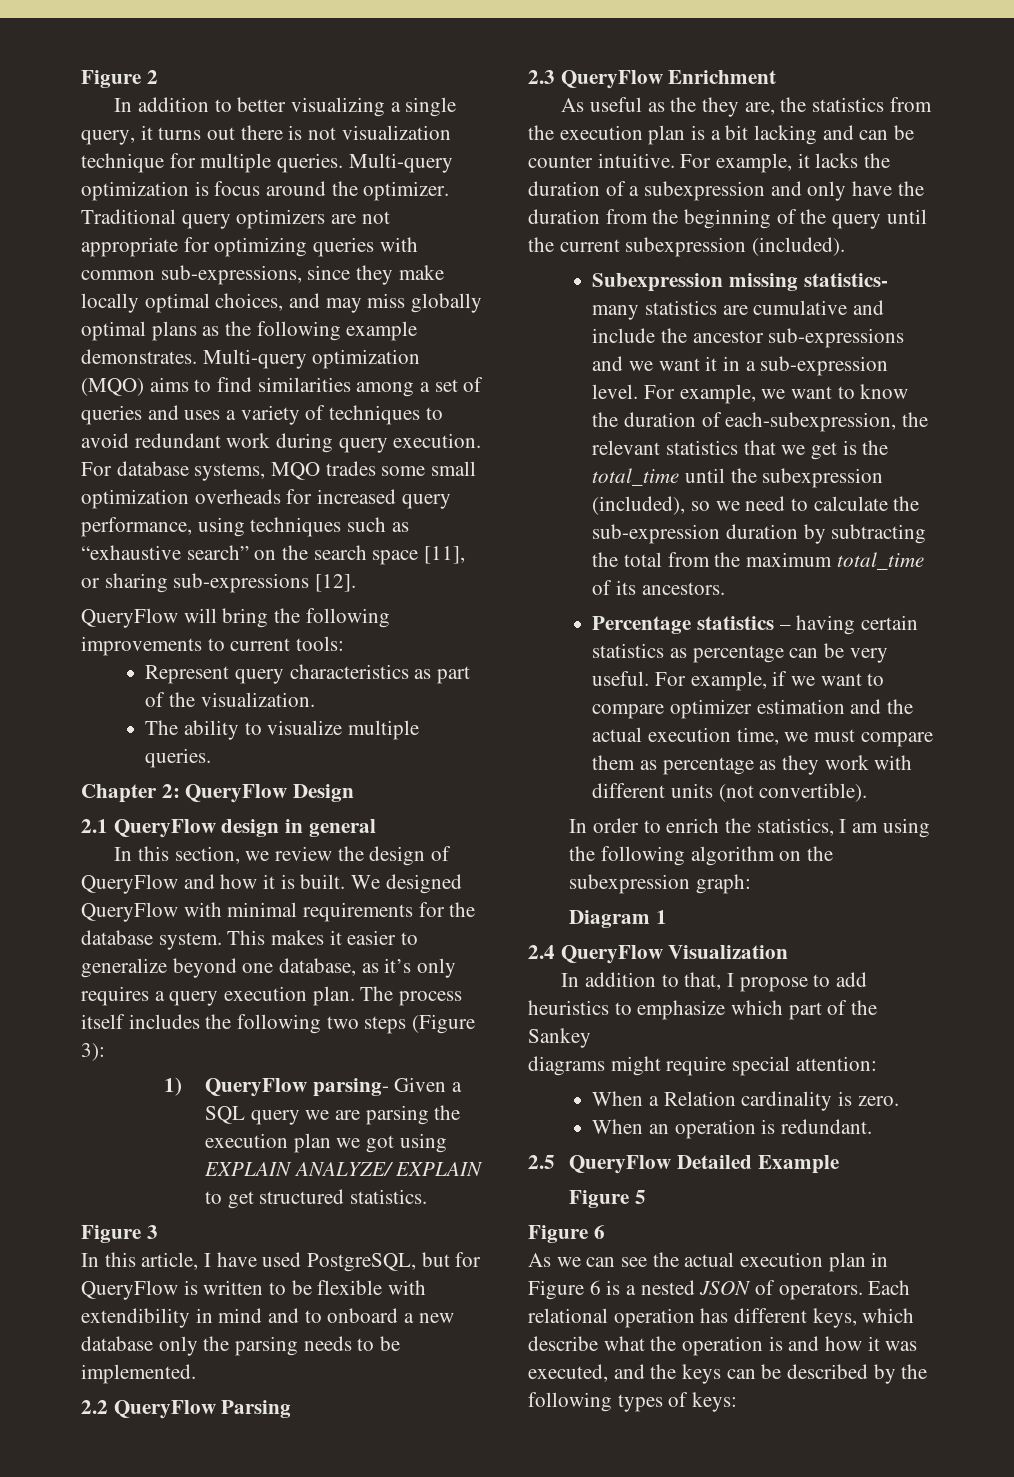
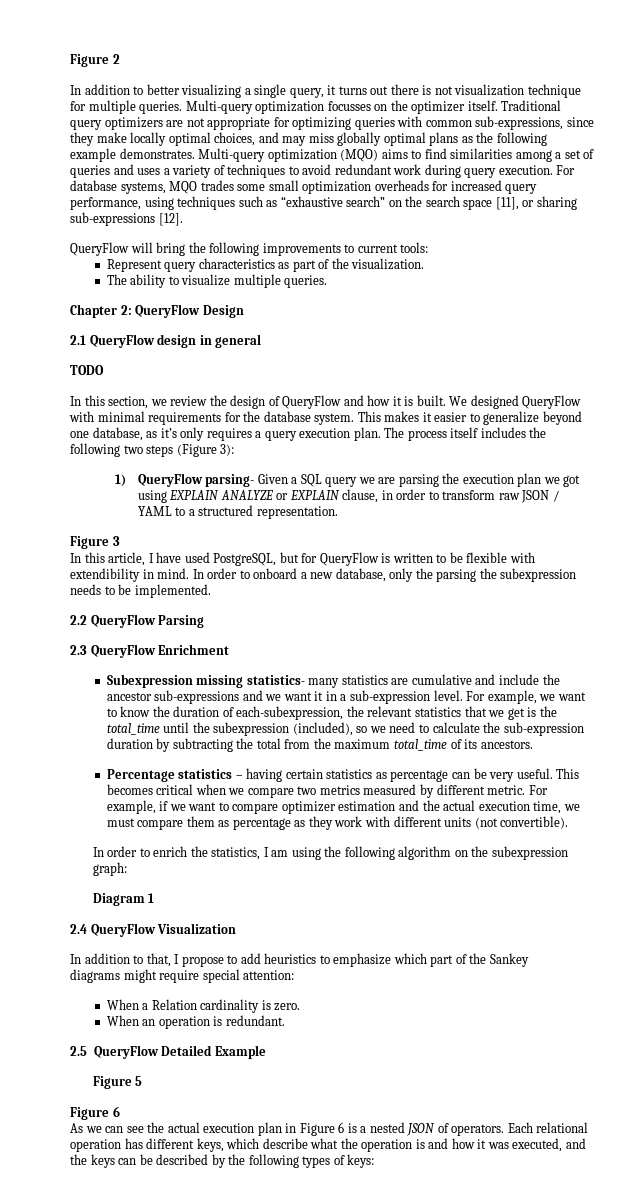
- Multi-query optimization is focus around the optimizer.
+ Multi-query optimization focusses on the optimizer itself.
+ TODO
- 1) QueryFlow parsing- Given a SQL query we are parsing the execution plan we got using EXPLAIN ANALYZE/ EXPLAIN to get structured statistics.
+ 1) QueryFlow parsing- Given a SQL query we are parsing the execution plan we got using EXPLAIN ANALYZE or EXPLAIN clause, in order to transform raw JSON / YAML to a structured representation.
- In this article, I have used PostgreSQL, but for QueryFlow is written to be flexible with extendibility in mind and to onboard a new database only the parsing needs to be implemented.
+ In this article, I have used PostgreSQL, but for QueryFlow is written to be flexible with extendibility in mind. In order to onboard a new database, only the parsing the subexpression needs to be implemented.
- As useful as the they are, the statistics from the execution plan is a bit lacking and can be counter intuitive. For example, it lacks the duration of a subexpression and only have the duration from the beginning of the query until the current subexpression (included).
+ This becomes critical when we compare two metrics measured by different metric.

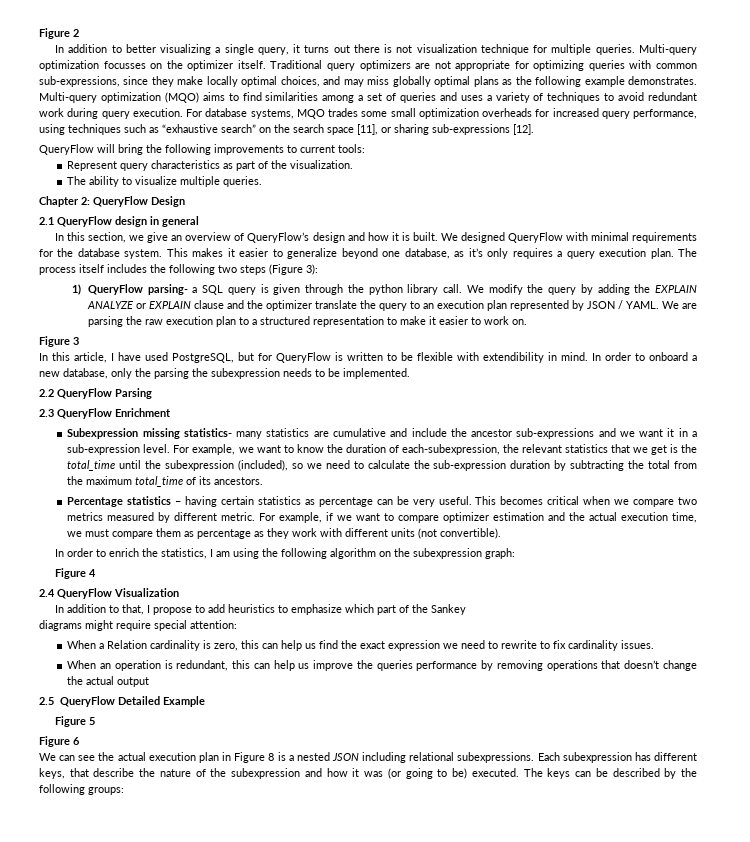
- TODO
- In this section, we review the design of QueryFlow and how it is built.
+ In this section, we give an overview of QueryFlow’s design and how it is built.
- 1) QueryFlow parsing- Given a SQL query we are parsing the execution plan we got using EXPLAIN ANALYZE or EXPLAIN clause, in order to transform raw JSON / YAML to a structured representation.
+ 1) QueryFlow parsing- a SQL query is given through the python library call. We modify the query by adding the EXPLAIN ANALYZE or EXPLAIN clause and the optimizer translate the query to an execution plan represented by JSON / YAML. We are parsing the raw execution plan to a structured representation to make it easier to work on.
- Diagram 1
+ Figure 4
- When a Relation cardinality is zero.
- When an operation is redundant.
+ When a Relation cardinality is zero, this can help us find the exact expression we need to rewrite to fix cardinality issues.
+ When an operation is redundant, this can help us improve the queries performance by removing operations that doesn’t change the actual output
- As we can see the actual execution plan in Figure 6 is a nested JSON of operators. Each relational operation has different keys, which describe what the operation is and how it was executed, and the keys can be described by the following types of keys:
+ We can see the actual execution plan in Figure 8 is a nested JSON including relational subexpressions. Each subexpression has different keys, that describe the nature of the subexpression and how it was (or going to be) executed. The keys can be described by the following groups:

